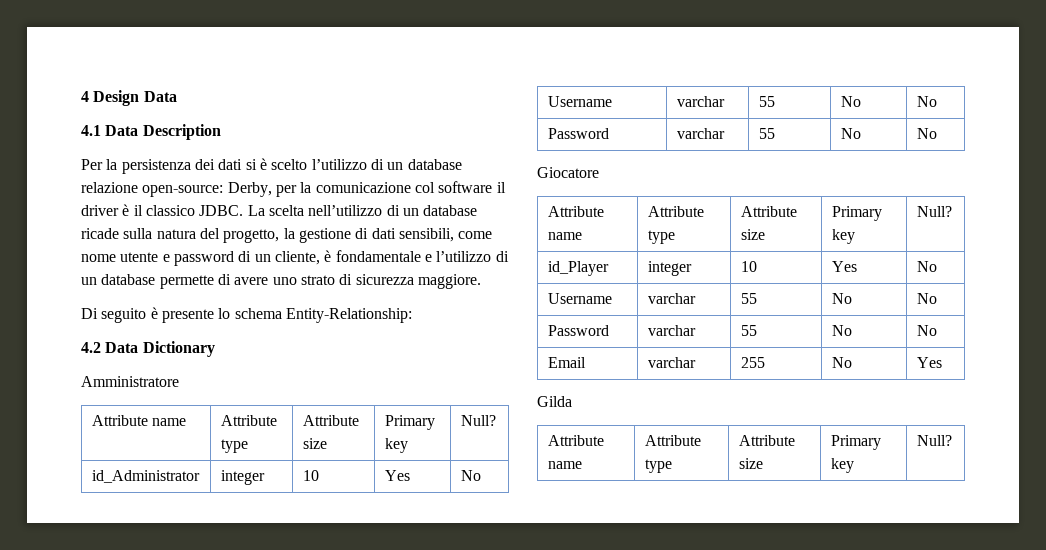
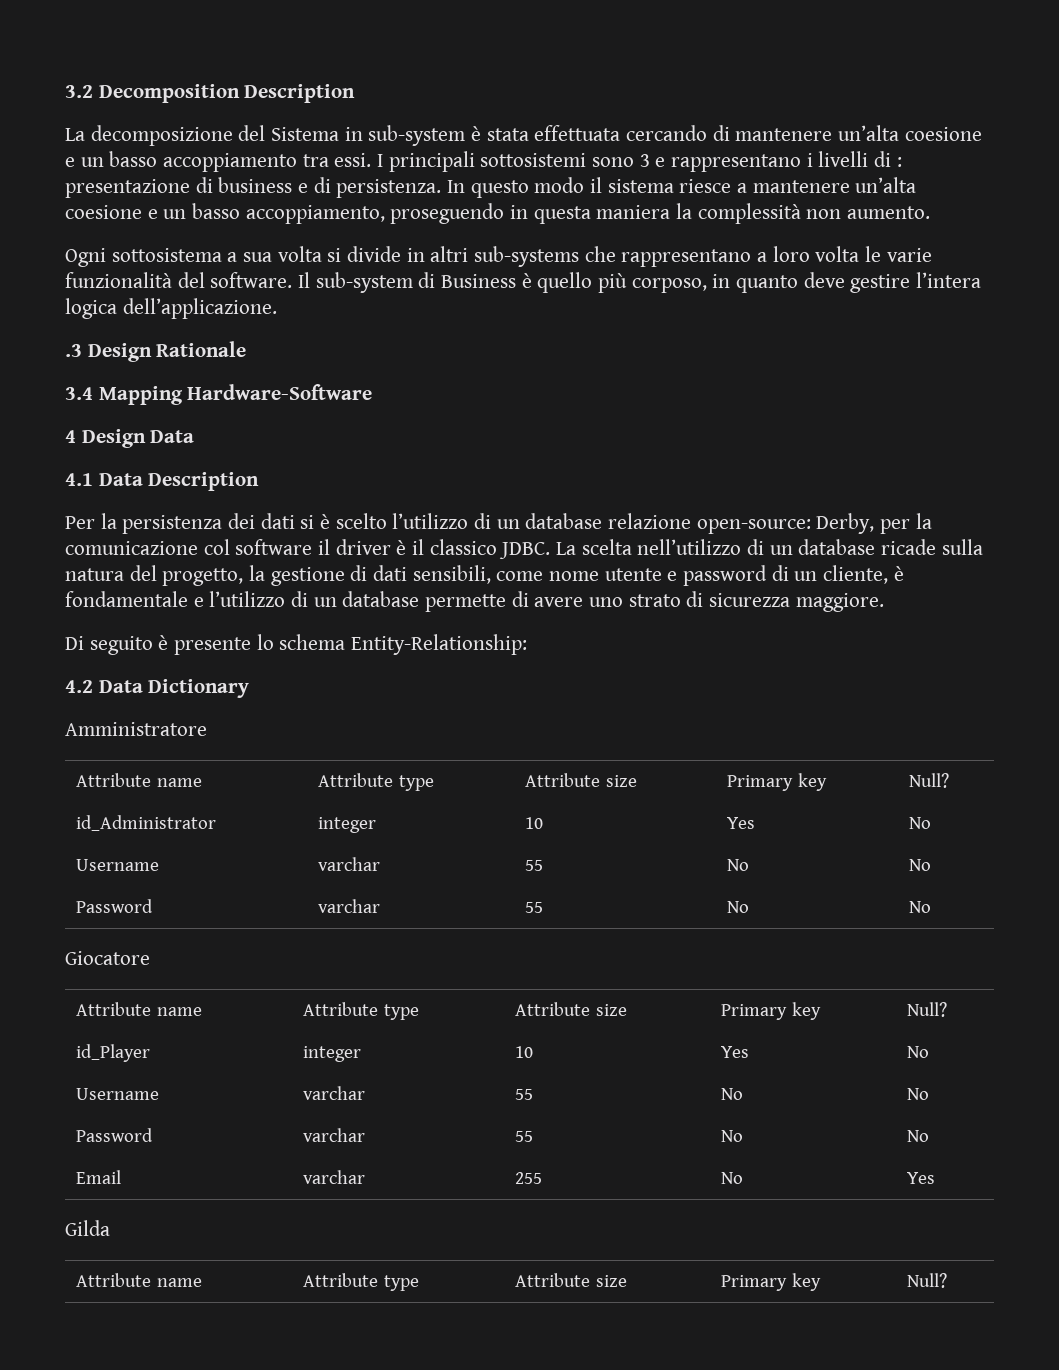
+ 3.2 Decomposition Description
+ La decomposizione del Sistema in sub-system è stata effettuata cercando di mantenere un’alta coesione e un basso accoppiamento tra essi. I principali sottosistemi sono 3 e rappresentano i livelli di : presentazione di business e di persistenza. In questo modo il sistema riesce a mantenere un’alta coesione e un basso accoppiamento, proseguendo in questa maniera la complessità non aumento.
+ Ogni sottosistema a sua volta si divide in altri sub-systems che rappresentano a loro volta le varie funzionalità del software. Il sub-system di Business è quello più corposo, in quanto deve gestire l’intera logica dell’applicazione.
+ .3 Design Rationale
+ 3.4 Mapping Hardware-Software

